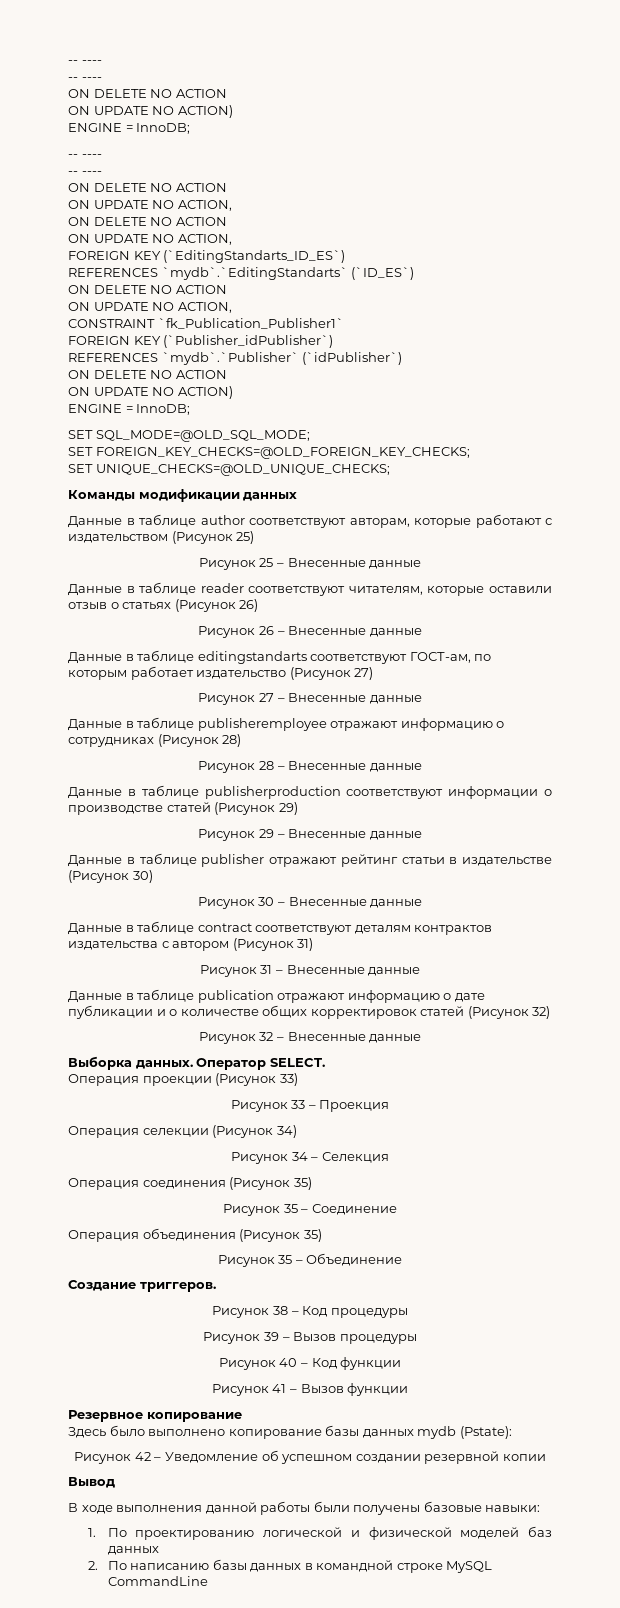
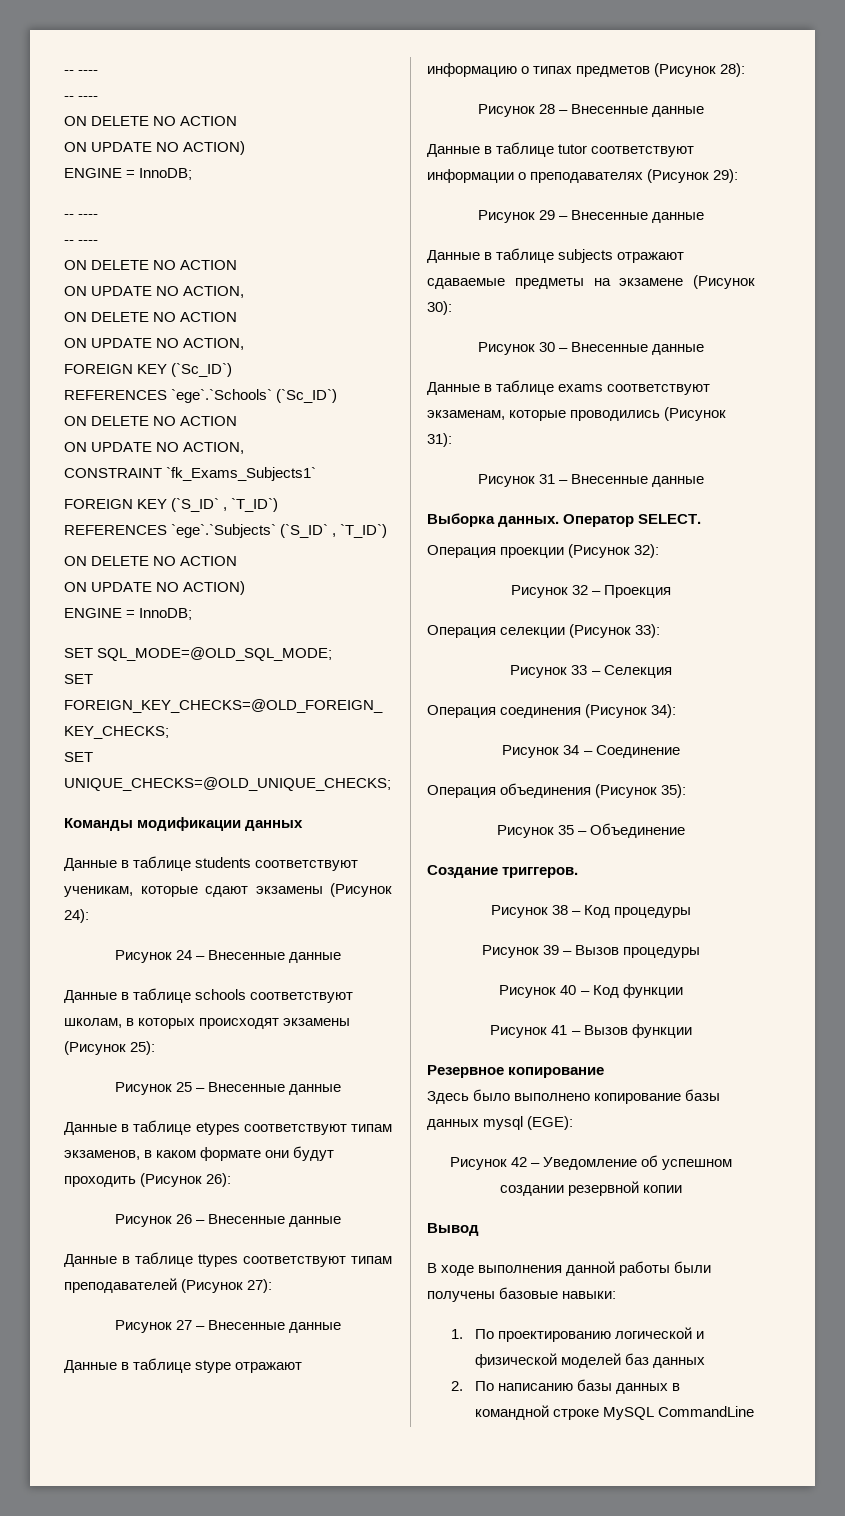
- FOREIGN KEY (`EditingStandarts_ID_ES`)
- REFERENCES `mydb`.`EditingStandarts` (`ID_ES`)
+ FOREIGN KEY (`Sc_ID`)
+ REFERENCES `ege`.`Schools` (`Sc_ID`)
- CONSTRAINT `fk_Publication_Publisher1`
- FOREIGN KEY (`Publisher_idPublisher`)
- REFERENCES `mydb`.`Publisher` (`idPublisher`)
+ CONSTRAINT `fk_Exams_Subjects1`
+ FOREIGN KEY (`S_ID` , `T_ID`)
+ REFERENCES `ege`.`Subjects` (`S_ID` , `T_ID`)
- Данные в таблице author соответствуют авторам, которые работают с издательством (Рисунок 25)
+ Данные в таблице students соответствуют ученикам, которые сдают экзамены (Рисунок 24):
+ Рисунок 24 – Внесенные данные
+ Данные в таблице schools соответствуют школам, в которых происходят экзамены (Рисунок 25):
- Данные в таблице reader соответствуют читателям, которые оставили отзыв о статьях (Рисунок 26)
+ Данные в таблице etypes соответствуют типам экзаменов, в каком формате они будут проходить (Рисунок 26):
- Данные в таблице editingstandarts соответствуют ГОСТ-ам, по которым работает издательство (Рисунок 27)
+ Данные в таблице ttypes соответствуют типам преподавателей (Рисунок 27):
- Данные в таблице publisheremployee отражают информацию о сотрудниках (Рисунок 28)
+ Данные в таблице stype отражают информацию о типах предметов (Рисунок 28):
- Данные в таблице publisherproduction соответствуют информации о производстве статей (Рисунок 29)
+ Данные в таблице tutor соответствуют информации о преподавателях (Рисунок 29):
- Данные в таблице publisher отражают рейтинг статьи в издательстве (Рисунок 30)
+ Данные в таблице subjects отражают сдаваемые предметы на экзамене (Рисунок 30):
- Данные в таблице contract соответствуют деталям контрактов издательства с автором (Рисунок 31)
+ Данные в таблице exams соответствуют экзаменам, которые проводились (Рисунок 31):
- Данные в таблице publication отражают информацию о дате публикации и о количестве общих корректировок статей (Рисунок 32)
- Рисунок 32 – Внесенные данные
- Операция проекции (Рисунок 33)
- Рисунок 33 – Проекция
+ Операция проекции (Рисунок 32):
+ Рисунок 32 – Проекция
- Операция селекции (Рисунок 34)
- Рисунок 34 – Селекция
+ Операция селекции (Рисунок 33):
+ Рисунок 33 – Селекция
- Операция соединения (Рисунок 35)
- Рисунок 35 – Соединение
+ Операция соединения (Рисунок 34):
+ Рисунок 34 – Соединение
- Операция объединения (Рисунок 35)
+ Операция объединения (Рисунок 35):
- Здесь было выполнено копирование базы данных mydb (Pstate):
+ Здесь было выполнено копирование базы данных mysql (EGE):

